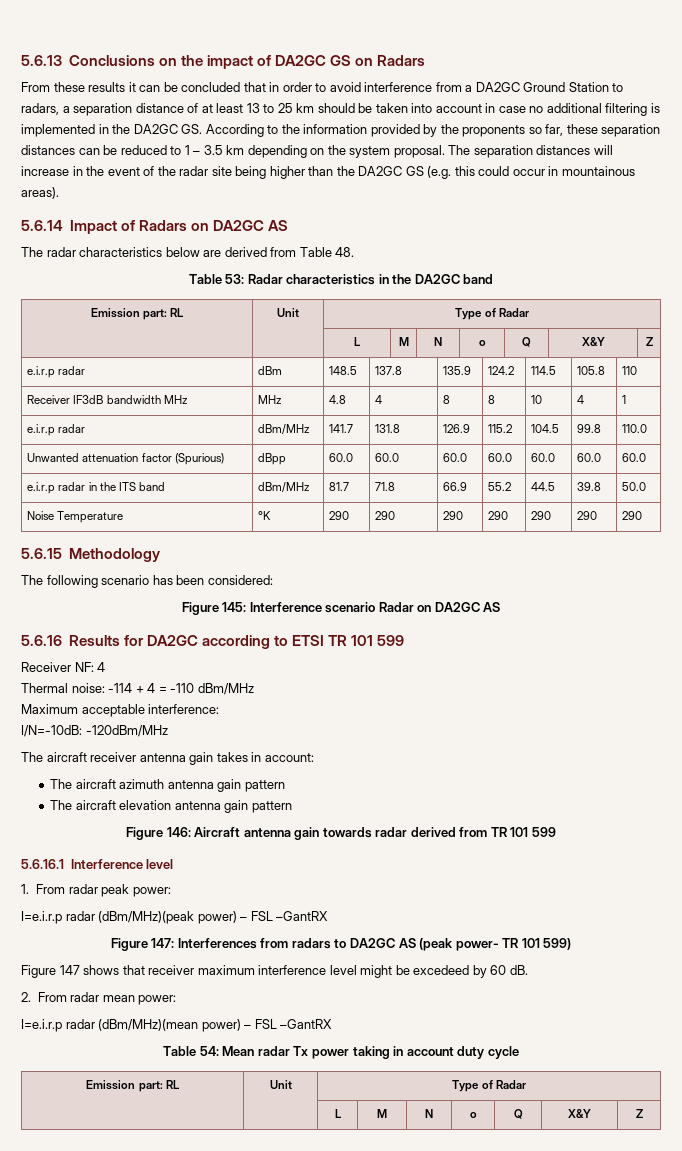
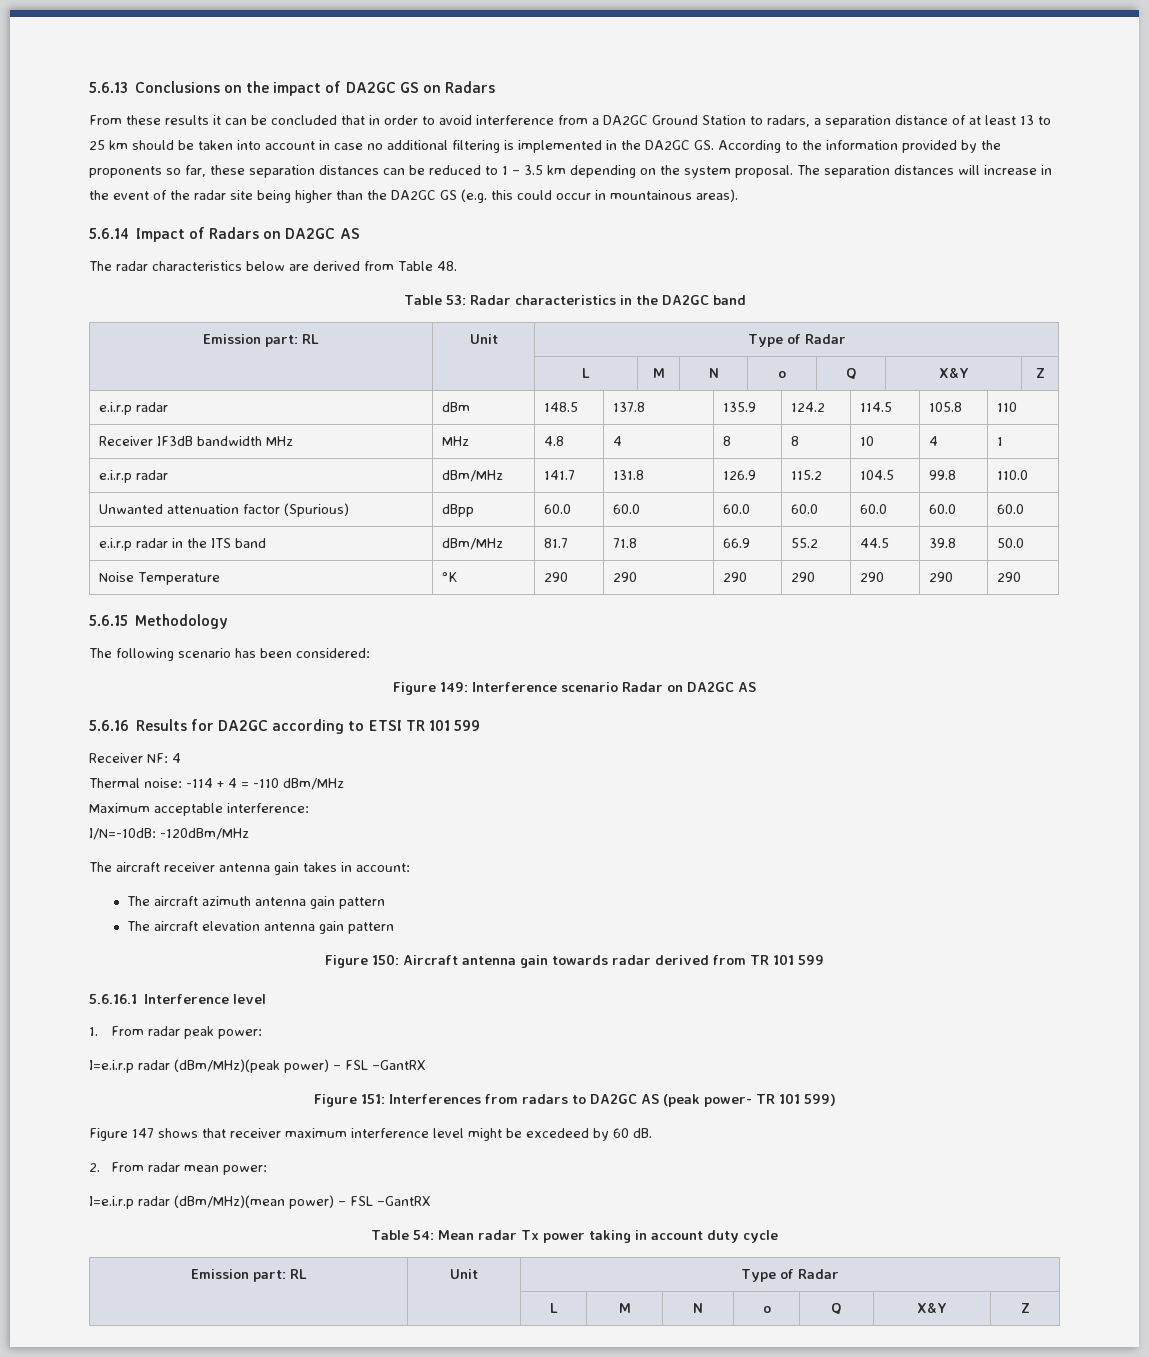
- Figure 145: Interference scenario Radar on DA2GC AS
+ Figure 149: Interference scenario Radar on DA2GC AS
- Figure 146: Aircraft antenna gain towards radar derived from TR 101 599
+ Figure 150: Aircraft antenna gain towards radar derived from TR 101 599
- Figure 147: Interferences from radars to DA2GC AS (peak power- TR 101 599)
+ Figure 151: Interferences from radars to DA2GC AS (peak power- TR 101 599)

